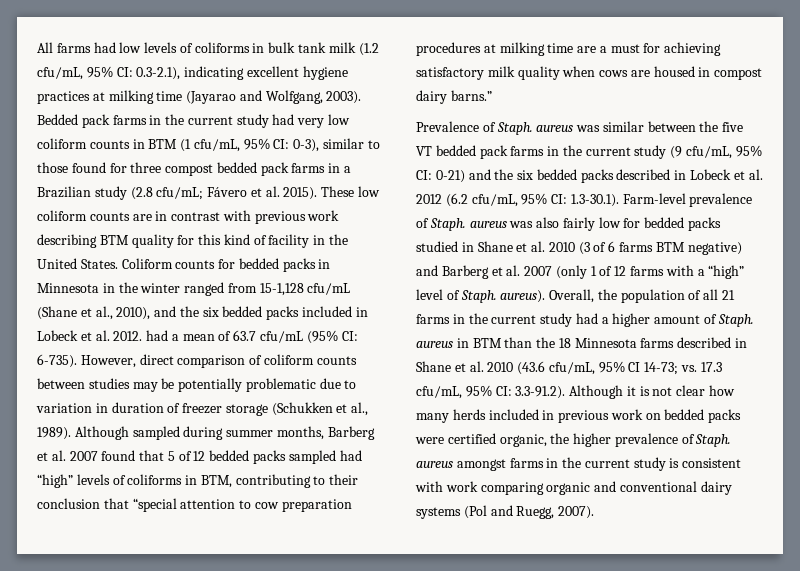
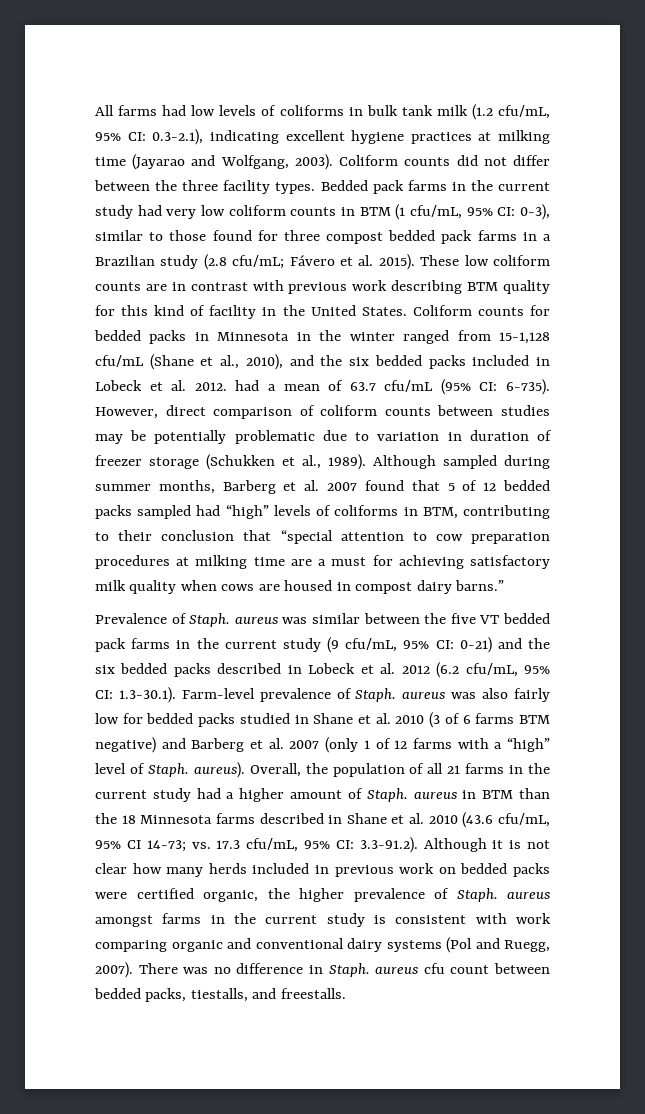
+ Coliform counts did not differ between the three facility types.
+ There was no difference in Staph. aureus cfu count between bedded packs, tiestalls, and freestalls.

